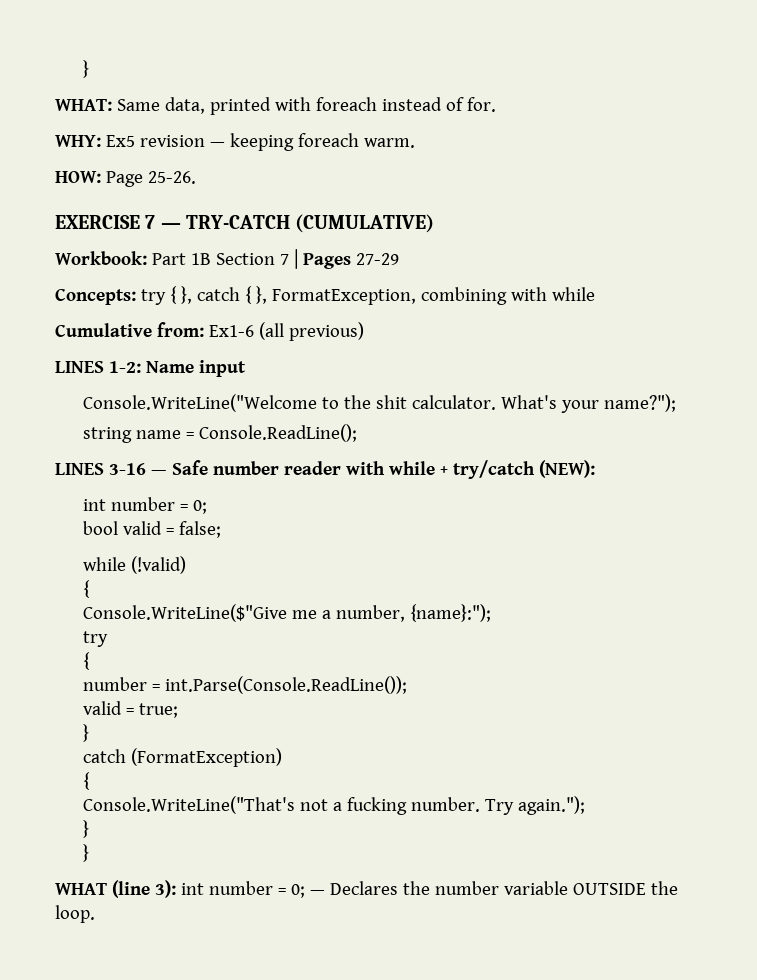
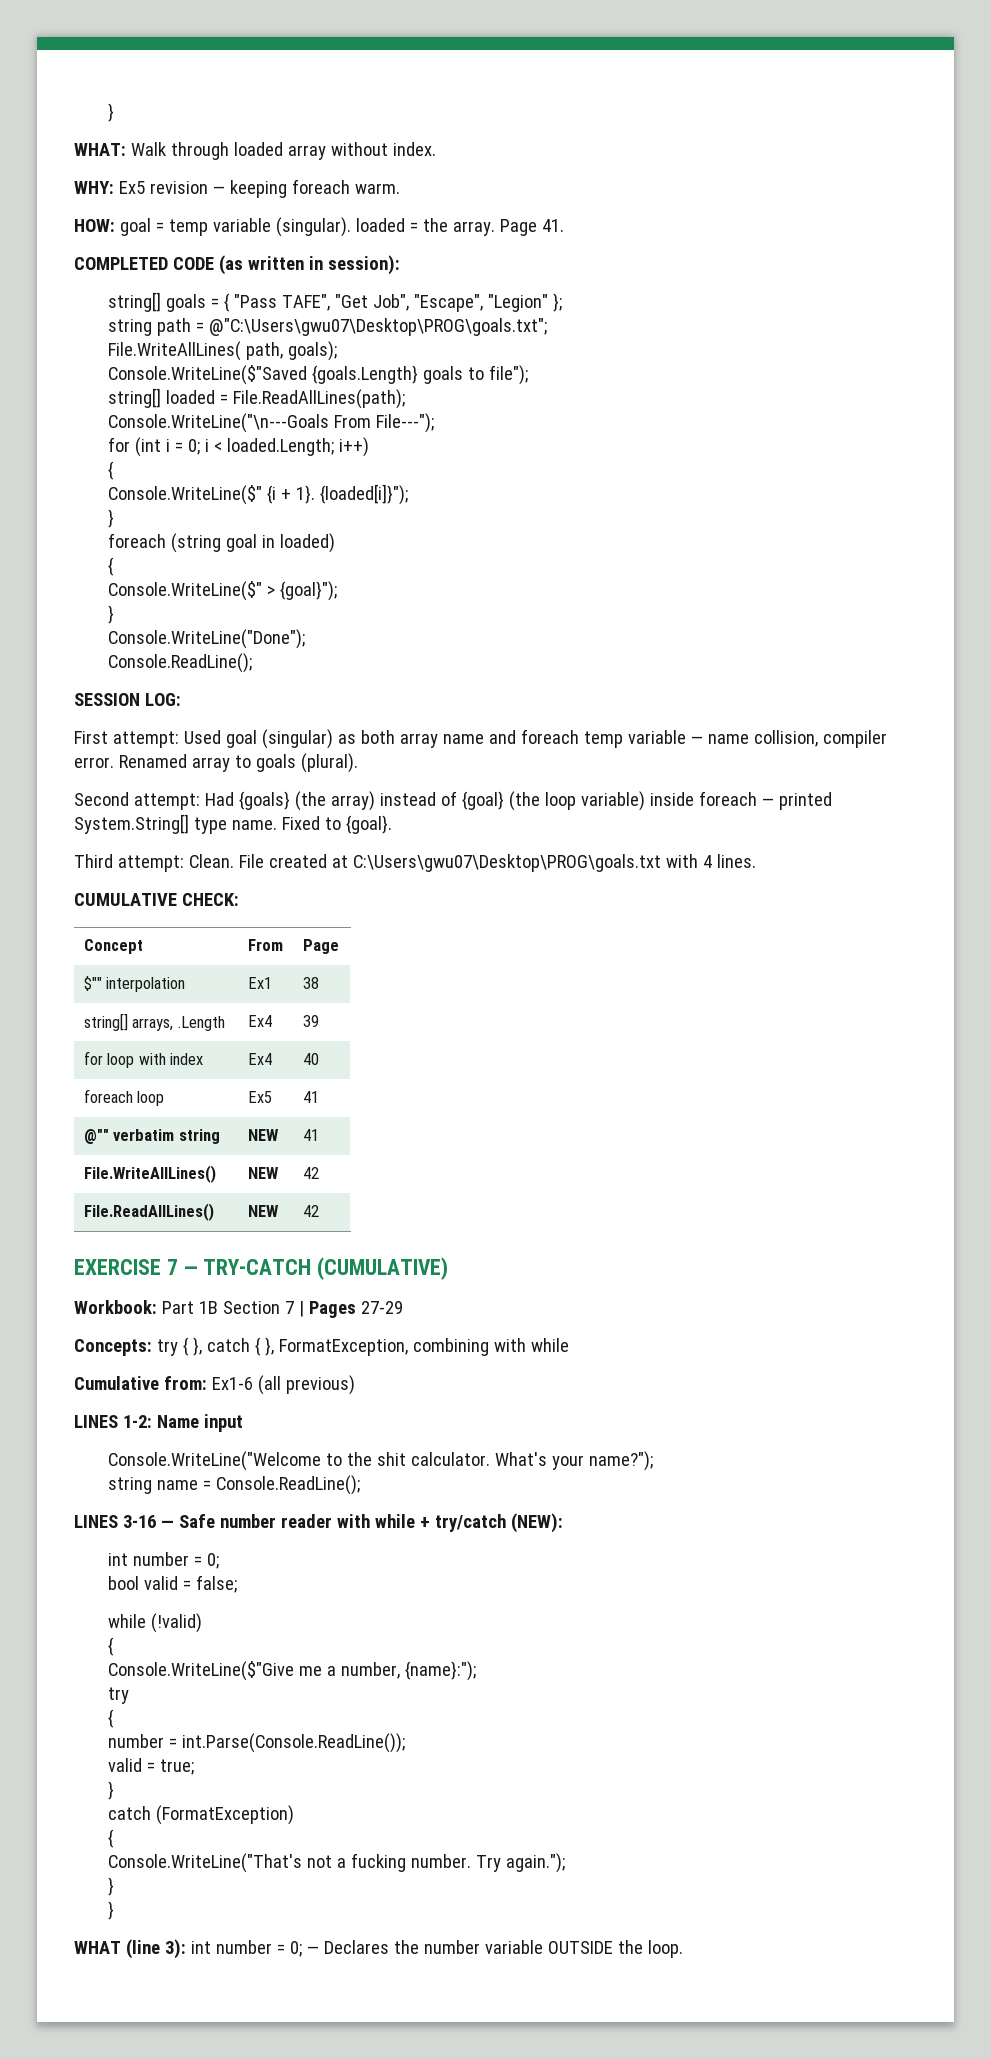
- WHAT: Same data, printed with foreach instead of for.
+ WHAT: Walk through loaded array without index.
- HOW: Page 25-26.
+ HOW: goal = temp variable (singular). loaded = the array. Page 41.
+ COMPLETED CODE (as written in session):
+ string[] goals = { "Pass TAFE", "Get Job", "Escape", "Legion" };
+ string path = @"C:\Users\gwu07\Desktop\PROG\goals.txt";
+ File.WriteAllLines( path, goals);
+ Console.WriteLine($"Saved {goals.Length} goals to file");
+ string[] loaded = File.ReadAllLines(path);
+ Console.WriteLine("\n---Goals From File---");
+ for (int i = 0; i < loaded.Length; i++)
+ {
+ Console.WriteLine($" {i + 1}. {loaded[i]}");
+ }
+ foreach (string goal in loaded)
+ {
+ Console.WriteLine($" > {goal}");
+ }
+ Console.WriteLine("Done");
+ Console.ReadLine();
+ SESSION LOG:
+ First attempt: Used goal (singular) as both array name and foreach temp variable — name collision, compiler error. Renamed array to goals (plural).
+ Second attempt: Had {goals} (the array) instead of {goal} (the loop variable) inside foreach — printed System.String[] type name. Fixed to {goal}.
+ Third attempt: Clean. File created at C:\Users\gwu07\Desktop\PROG\goals.txt with 4 lines.
+ CUMULATIVE CHECK:
+ Concept | From | Page
+ $"" interpolation | Ex1 | 38
+ string[] arrays, .Length | Ex4 | 39
+ for loop with index | Ex4 | 40
+ foreach loop | Ex5 | 41
+ @"" verbatim string | NEW | 41
+ File.WriteAllLines() | NEW | 42
+ File.ReadAllLines() | NEW | 42

